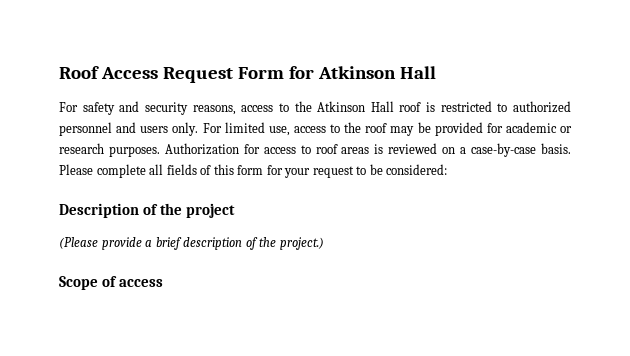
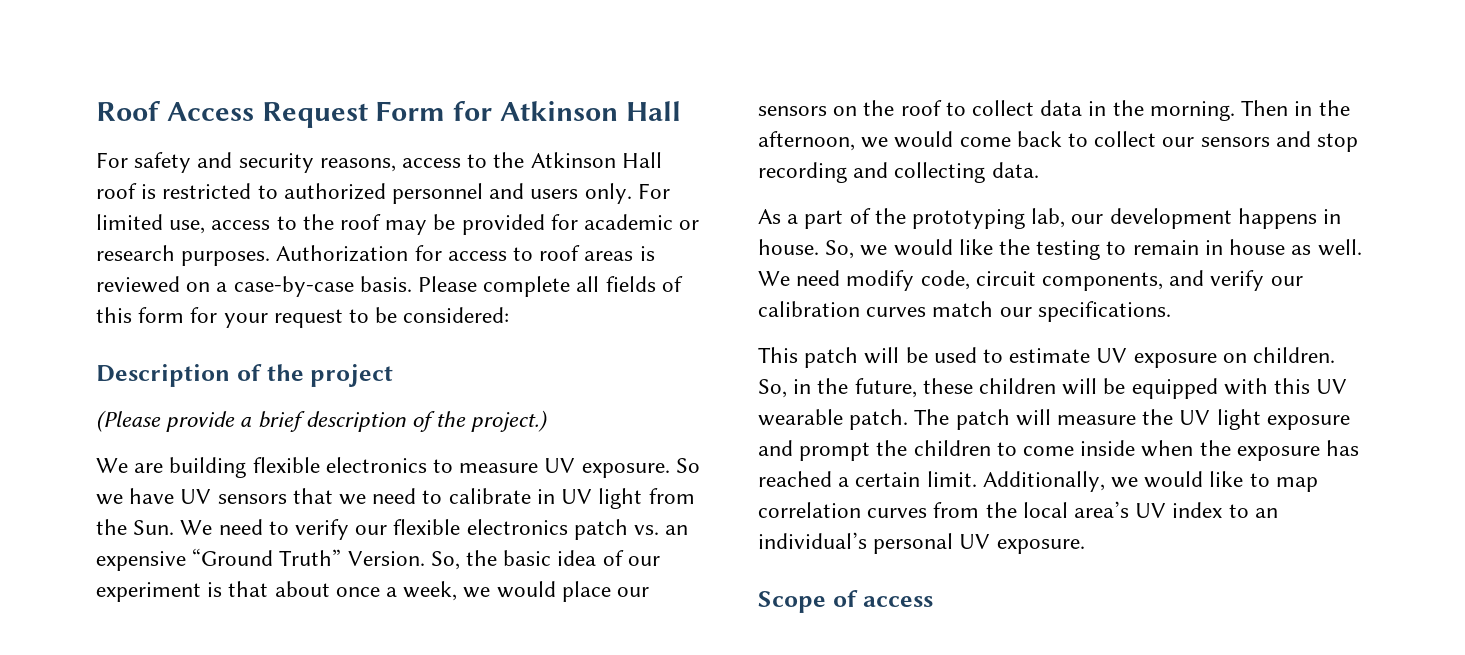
+ We are building flexible electronics to measure UV exposure. So we have UV sensors that we need to calibrate in UV light from the Sun. We need to verify our flexible electronics patch vs. an expensive “Ground Truth” Version. So, the basic idea of our experiment is that about once a week, we would place our sensors on the roof to collect data in the morning. Then in the afternoon, we would come back to collect our sensors and stop recording and collecting data.
+ As a part of the prototyping lab, our development happens in house. So, we would like the testing to remain in house as well. We need modify code, circuit components, and verify our calibration curves match our specifications.
+ This patch will be used to estimate UV exposure on children. So, in the future, these children will be equipped with this UV wearable patch. The patch will measure the UV light exposure and prompt the children to come inside when the exposure has reached a certain limit. Additionally, we would like to map correlation curves from the local area’s UV index to an individual’s personal UV exposure.

